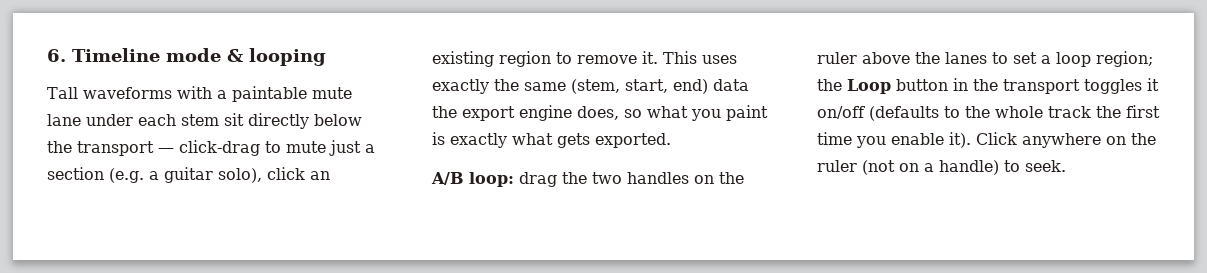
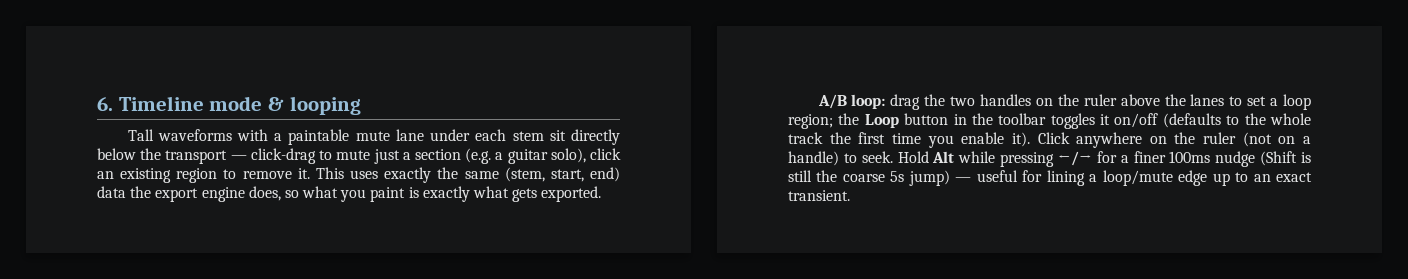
- A/B loop: drag the two handles on the ruler above the lanes to set a loop region; the Loop button in the transport toggles it on/off (defaults to the whole track the first time you enable it).
+ A/B loop: drag the two handles on the ruler above the lanes to set a loop region; the Loop button in the toolbar toggles it on/off (defaults to the whole track the first time you enable it).
+ Hold Alt while pressing ←/→ for a finer 100ms nudge (Shift is still the coarse 5s jump) — useful for lining a loop/mute edge up to an exact transient.

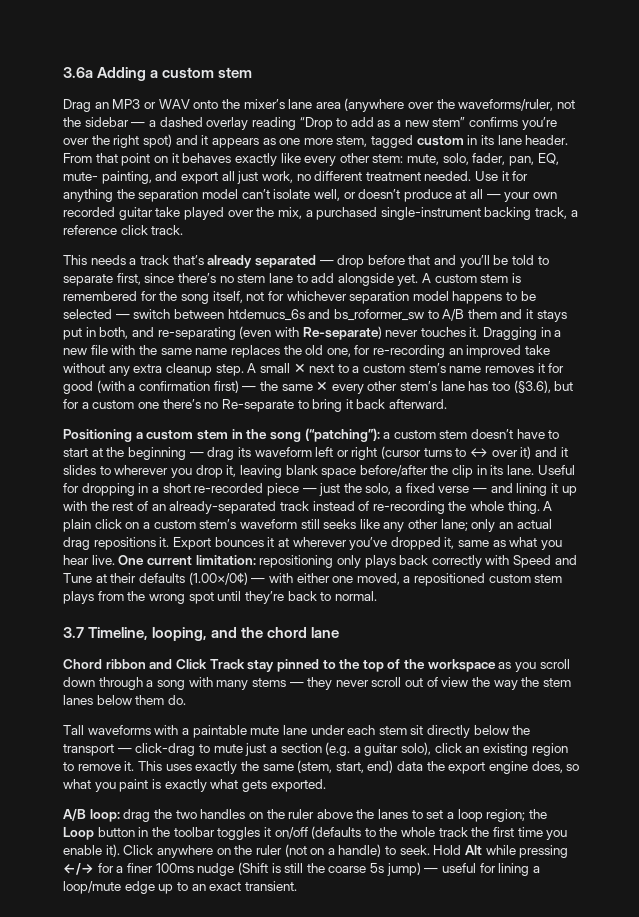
- 6. Timeline mode & looping
+ 3.6a Adding a custom stem
+ Drag an MP3 or WAV onto the mixer’s lane area (anywhere over the waveforms/ruler, not the sidebar — a dashed overlay reading “Drop to add as a new stem” confirms you’re over the right spot) and it appears as one more stem, tagged custom in its lane header. From that point on it behaves exactly like every other stem: mute, solo, fader, pan, EQ, mute- painting, and export all just work, no different treatment needed. Use it for anything the separation model can’t isolate well, or doesn’t produce at all — your own recorded guitar take played over the mix, a purchased single-instrument backing track, a reference click track.
+ This needs a track that’s already separated — drop before that and you’ll be told to separate first, since there’s no stem lane to add alongside yet. A custom stem is remembered for the song itself, not for whichever separation model happens to be selected — switch between htdemucs_6s and bs_roformer_sw to A/B them and it stays put in both, and re-separating (even with Re-separate) never touches it. Dragging in a new file with the same name replaces the old one, for re-recording an improved take without any extra cleanup step. A small ✕ next to a custom stem’s name removes it for good (with a confirmation first) — the same ✕ every other stem’s lane has too (§3.6), but for a custom one there’s no Re-separate to bring it back afterward.
+ Positioning a custom stem in the song (“patching”): a custom stem doesn’t have to start at the beginning — drag its waveform left or right (cursor turns to ↔ over it) and it slides to wherever you drop it, leaving blank space before/after the clip in its lane. Useful for dropping in a short re-recorded piece — just the solo, a fixed verse — and lining it up with the rest of an already-separated track instead of re-recording the whole thing. A plain click on a custom stem’s waveform still seeks like any other lane; only an actual drag repositions it. Export bounces it at wherever you’ve dropped it, same as what you hear live. One current limitation: repositioning only plays back correctly with Speed and Tune at their defaults (1.00×/0¢) — with either one moved, a repositioned custom stem plays from the wrong spot until they’re back to normal.
+ 3.7 Timeline, looping, and the chord lane
+ Chord ribbon and Click Track stay pinned to the top of the workspace as you scroll down through a song with many stems — they never scroll out of view the way the stem lanes below them do.

